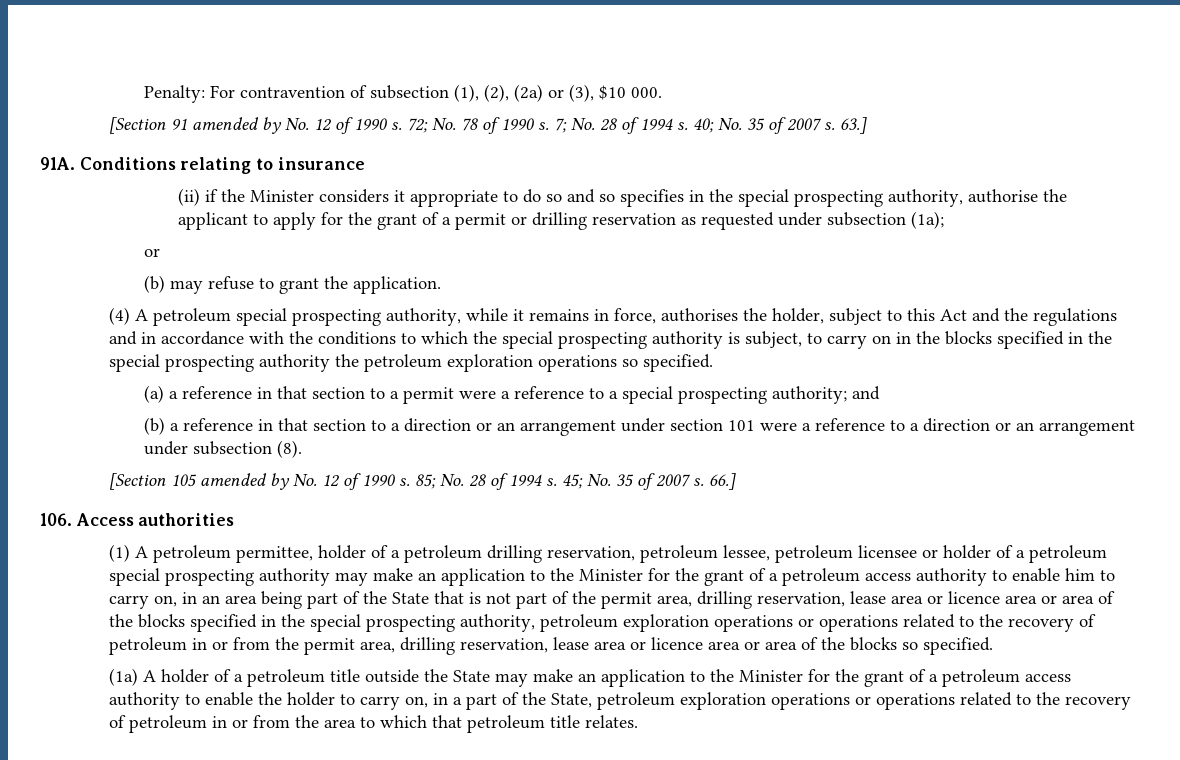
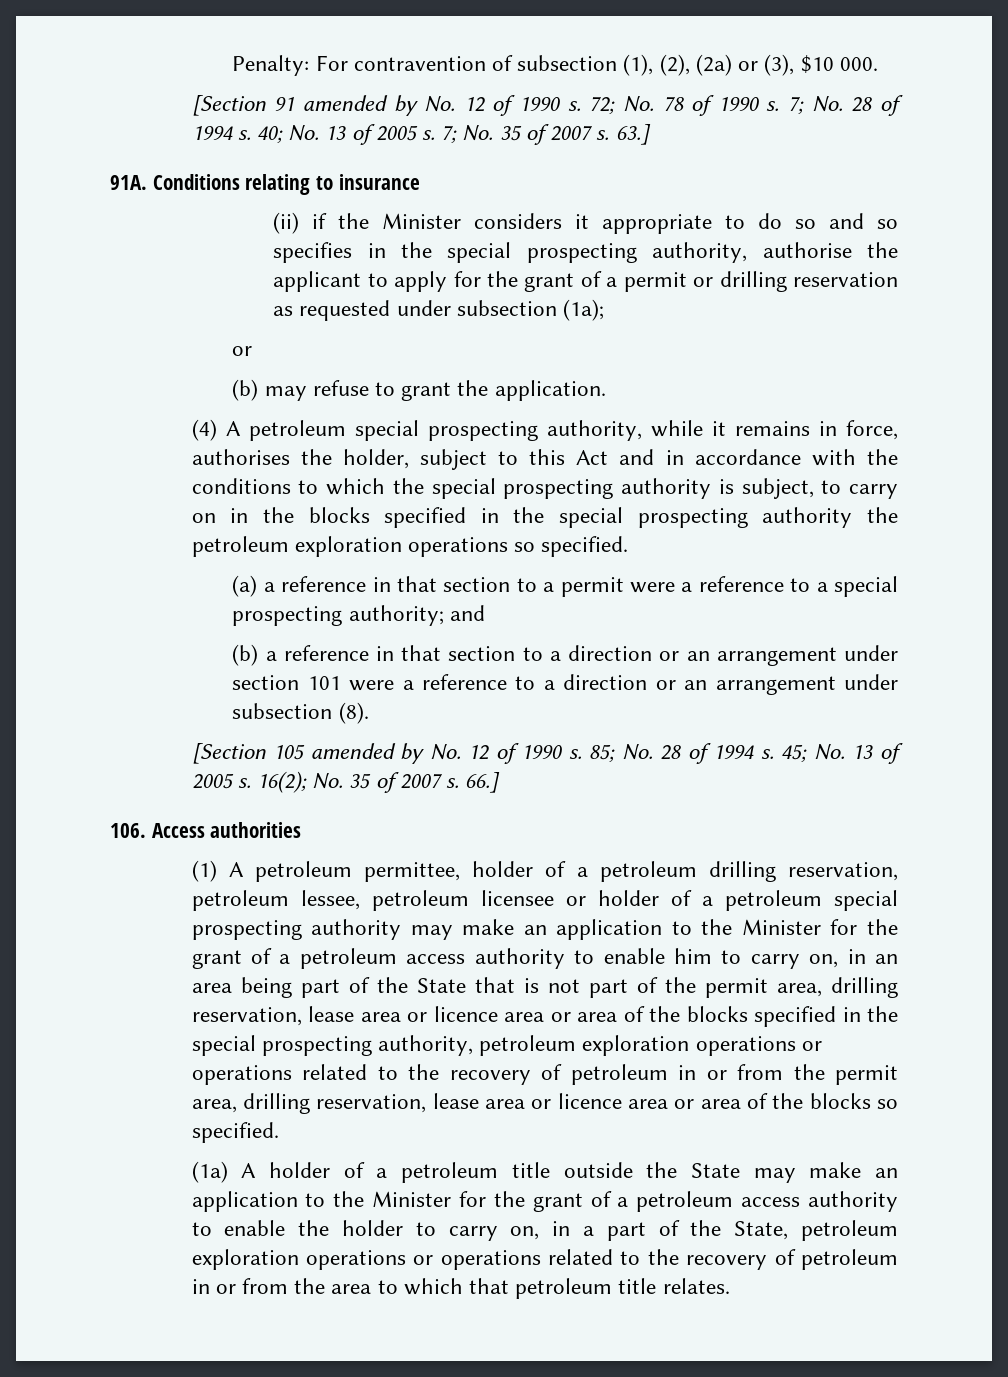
- 40; No. 35 of 2007 s.
+ 40; No. 13 of 2005 s. 7; No. 35 of 2007 s.
- (4) A petroleum special prospecting authority, while it remains in force, authorises the holder, subject to this Act and the regulations and in accordance with the conditions to which the special prospecting authority is subject, to carry on in the blocks specified in the special prospecting authority the petroleum exploration operations so specified.
+ (4) A petroleum special prospecting authority, while it remains in force, authorises the holder, subject to this Act and in accordance with the conditions to which the special prospecting authority is subject, to carry on in the blocks specified in the special prospecting authority the petroleum exploration operations so specified.
- 45; No. 35 of 2007 s.
+ 45; No. 13 of 2005 s. 16(2); No. 35 of 2007 s.

